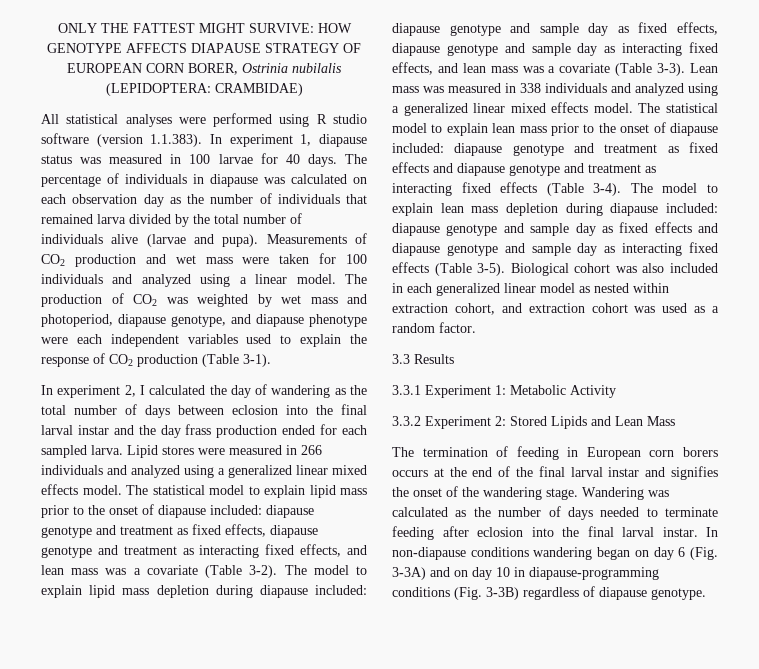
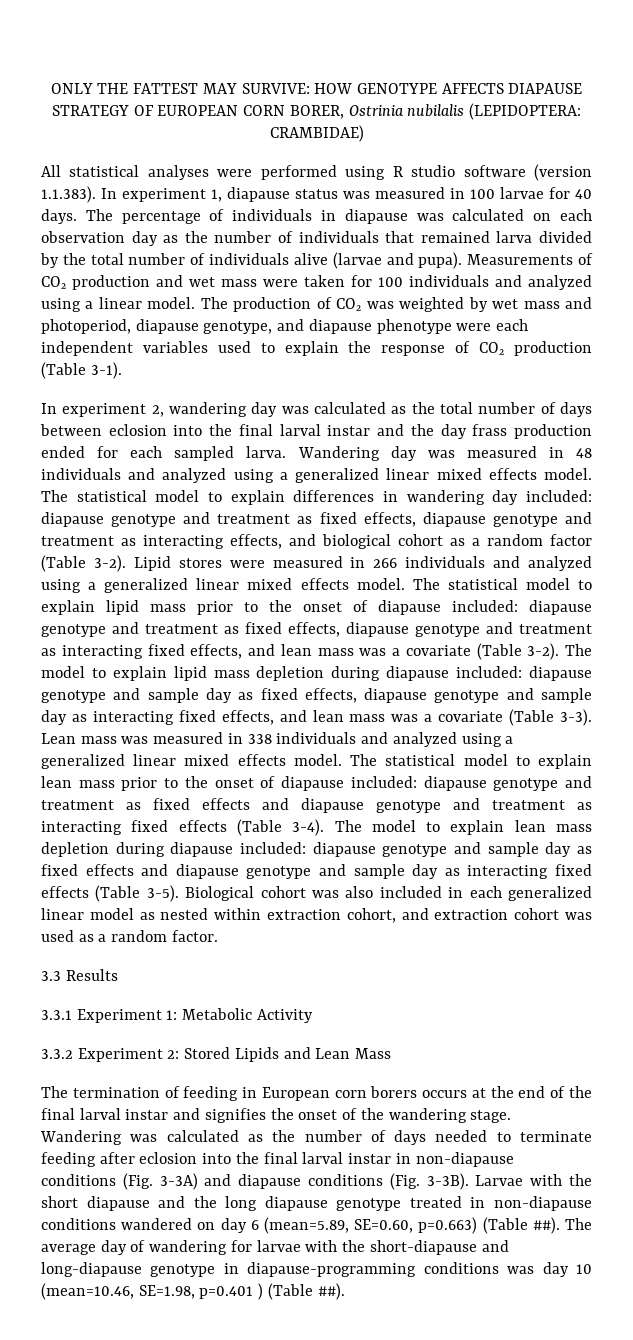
- ONLY THE FATTEST MIGHT SURVIVE: HOW GENOTYPE AFFECTS DIAPAUSE STRATEGY OF EUROPEAN CORN BORER, Ostrinia nubilalis (LEPIDOPTERA: CRAMBIDAE)
+ ONLY THE FATTEST MAY SURVIVE: HOW GENOTYPE AFFECTS DIAPAUSE STRATEGY OF EUROPEAN CORN BORER, Ostrinia nubilalis (LEPIDOPTERA: CRAMBIDAE)
- In experiment 2, I calculated the day of wandering as the total number of days between eclosion into the final larval instar and the day frass production ended for each sampled larva.
+ In experiment 2, wandering day was calculated as the total number of days between eclosion into the final larval instar and the day frass production ended for each sampled larva.
+ Wandering day was measured in 48 individuals and analyzed using a generalized linear mixed effects model. The statistical model to explain differences in wandering day included: diapause genotype and treatment as fixed effects, diapause genotype and treatment as interacting effects, and biological cohort as a random factor (Table 3-2).
- Wandering was calculated as the number of days needed to terminate feeding after eclosion into the final larval instar. In non-diapause conditions wandering began on day 6 (Fig. 3-3A) and on day 10 in diapause-programming conditions (Fig. 3-3B) regardless of diapause genotype.
+ Wandering was calculated as the number of days needed to terminate feeding after eclosion into the final larval instar in non-diapause conditions (Fig. 3-3A) and diapause conditions (Fig. 3-3B). Larvae with the short diapause and the long diapause genotype treated in non-diapause conditions wandered on day 6 (mean=5.89, SE=0.60, p=0.663) (Table ##). The average day of wandering for larvae with the short-diapause and long-diapause genotype in diapause-programming conditions was day 10 (mean=10.46, SE=1.98, p=0.401 ) (Table ##).

